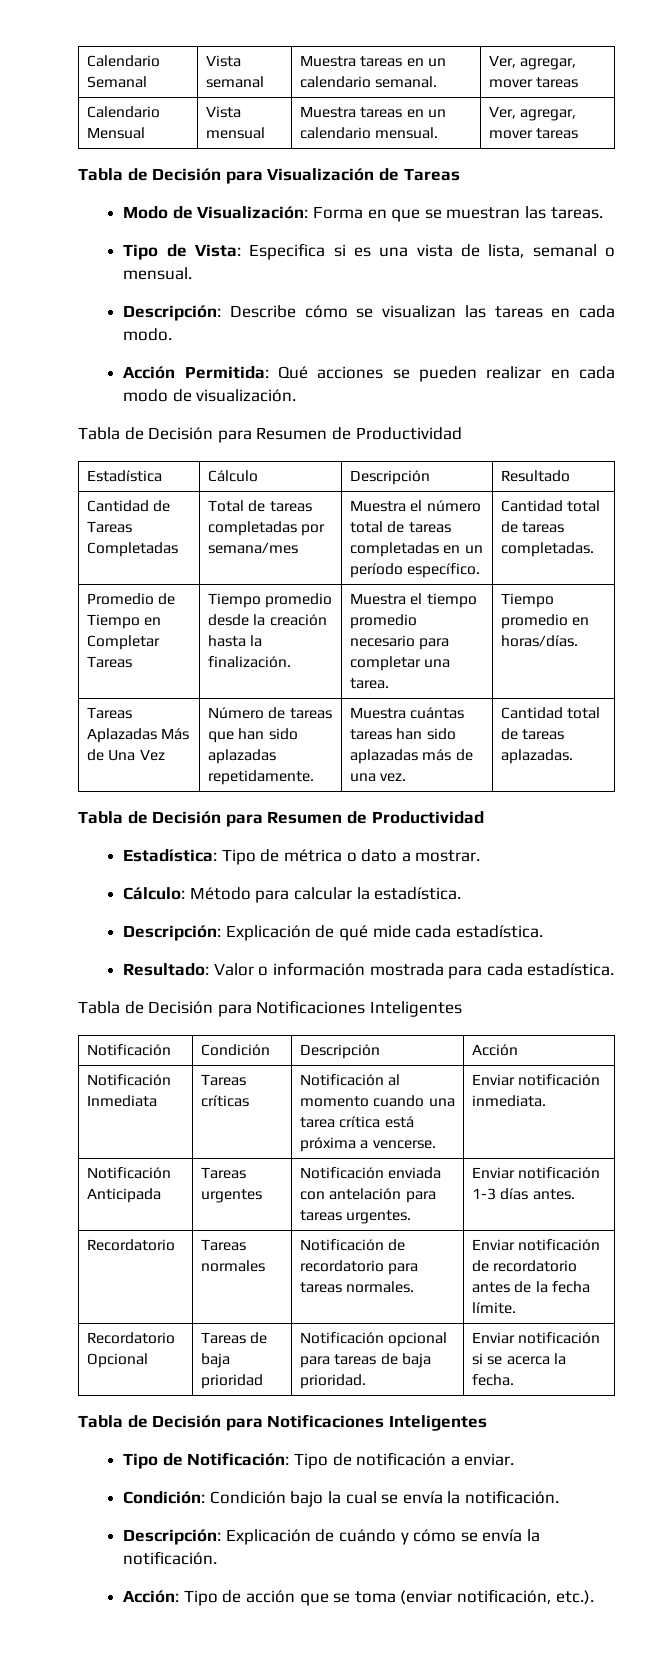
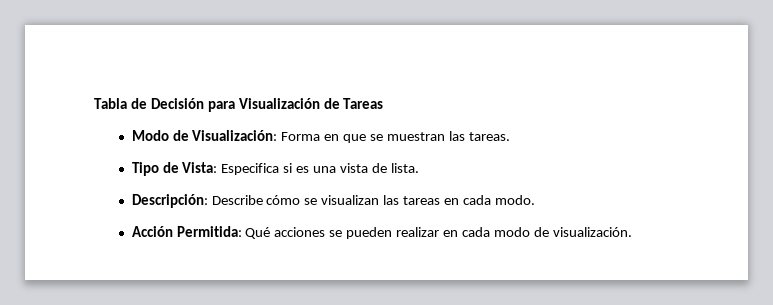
- Calendario Semanal | Vista semanal | Muestra tareas en un calendario semanal. | Ver, agregar, mover tareas
- Calendario Mensual | Vista mensual | Muestra tareas en un calendario mensual. | Ver, agregar, mover tareas
- Tipo de Vista: Especifica si es una vista de lista, semanal o mensual.
+ Tipo de Vista: Especifica si es una vista de lista.
  Acción Permitida: Qué acciones se pueden realizar en cada modo de visualización.
- Tabla de Decisión para Resumen de Productividad
- Estadística | Cálculo | Descripción | Resultado
- Cantidad de Tareas Completadas | Total de tareas completadas por semana/mes | Muestra el número total de tareas completadas en un período específico. | Cantidad total de tareas completadas.
- Promedio de Tiempo en Completar Tareas | Tiempo promedio desde la creación hasta la finalización. | Muestra el tiempo promedio necesario para completar una tarea. | Tiempo promedio en horas/días.
- Tareas Aplazadas Más de Una Vez | Número de tareas que han sido aplazadas repetidamente. | Muestra cuántas tareas han sido aplazadas más de una vez. | Cantidad total de tareas aplazadas.
- Tabla de Decisión para Resumen de Productividad
- Estadística: Tipo de métrica o dato a mostrar.
- Cálculo: Método para calcular la estadística.
- Descripción: Explicación de qué mide cada estadística.
- Resultado: Valor o información mostrada para cada estadística.
- Tabla de Decisión para Notificaciones Inteligentes
- Notificación | Condición | Descripción | Acción
- Notificación Inmediata | Tareas críticas | Notificación al momento cuando una tarea crítica está próxima a vencerse. | Enviar notificación inmediata.
- Notificación Anticipada | Tareas urgentes | Notificación enviada con antelación para tareas urgentes. | Enviar notificación 1-3 días antes.
- Recordatorio | Tareas normales | Notificación de recordatorio para tareas normales. | Enviar notificación de recordatorio antes de la fecha límite.
- Recordatorio Opcional | Tareas de baja prioridad | Notificación opcional para tareas de baja prioridad. | Enviar notificación si se acerca la fecha.
- Tabla de Decisión para Notificaciones Inteligentes
- Tipo de Notificación: Tipo de notificación a enviar.
- Condición: Condición bajo la cual se envía la notificación.
- Descripción: Explicación de cuándo y cómo se envía la notificación.
- Acción: Tipo de acción que se toma (enviar notificación, etc.).

